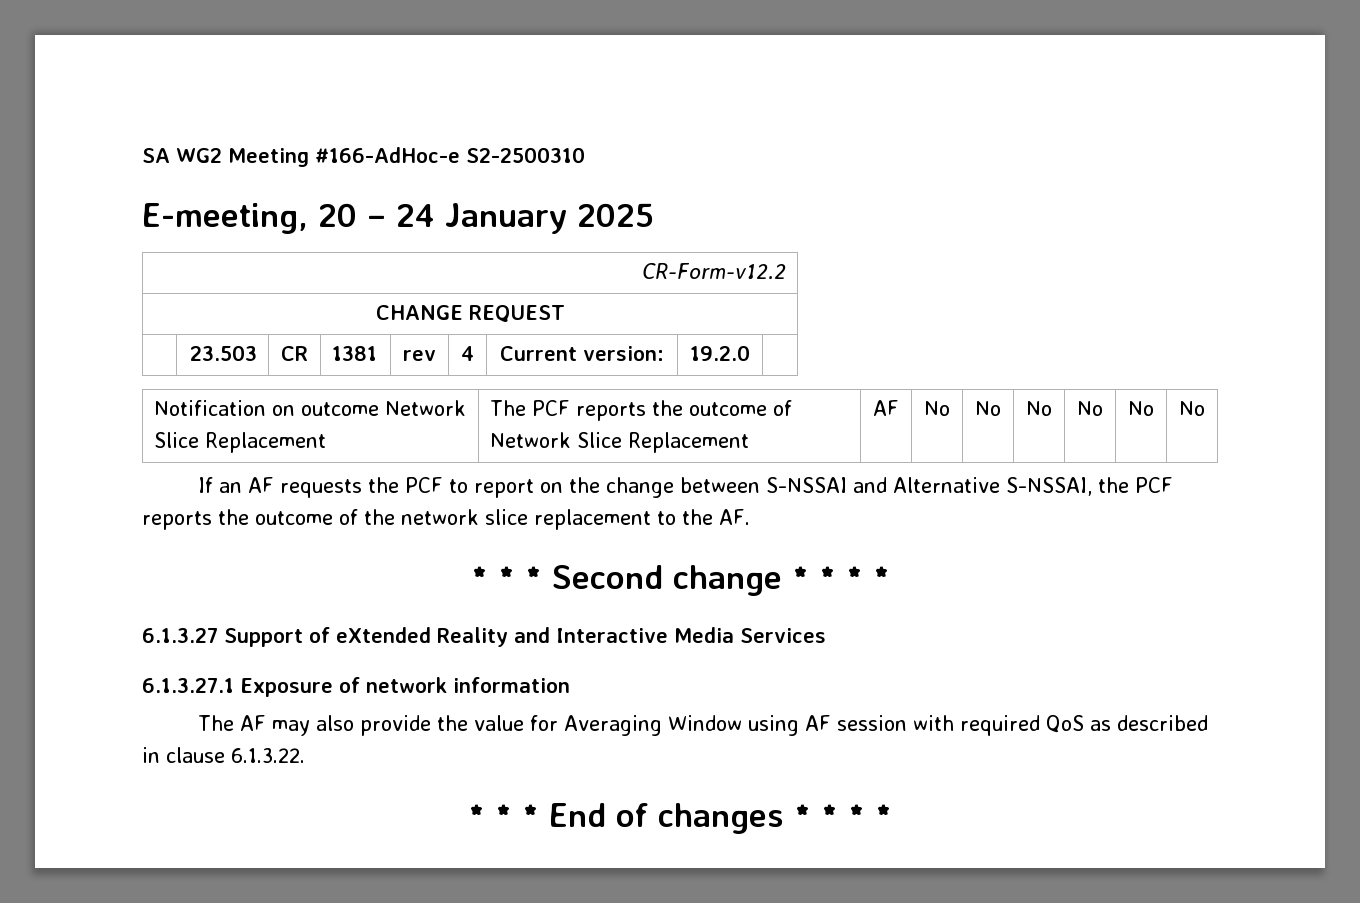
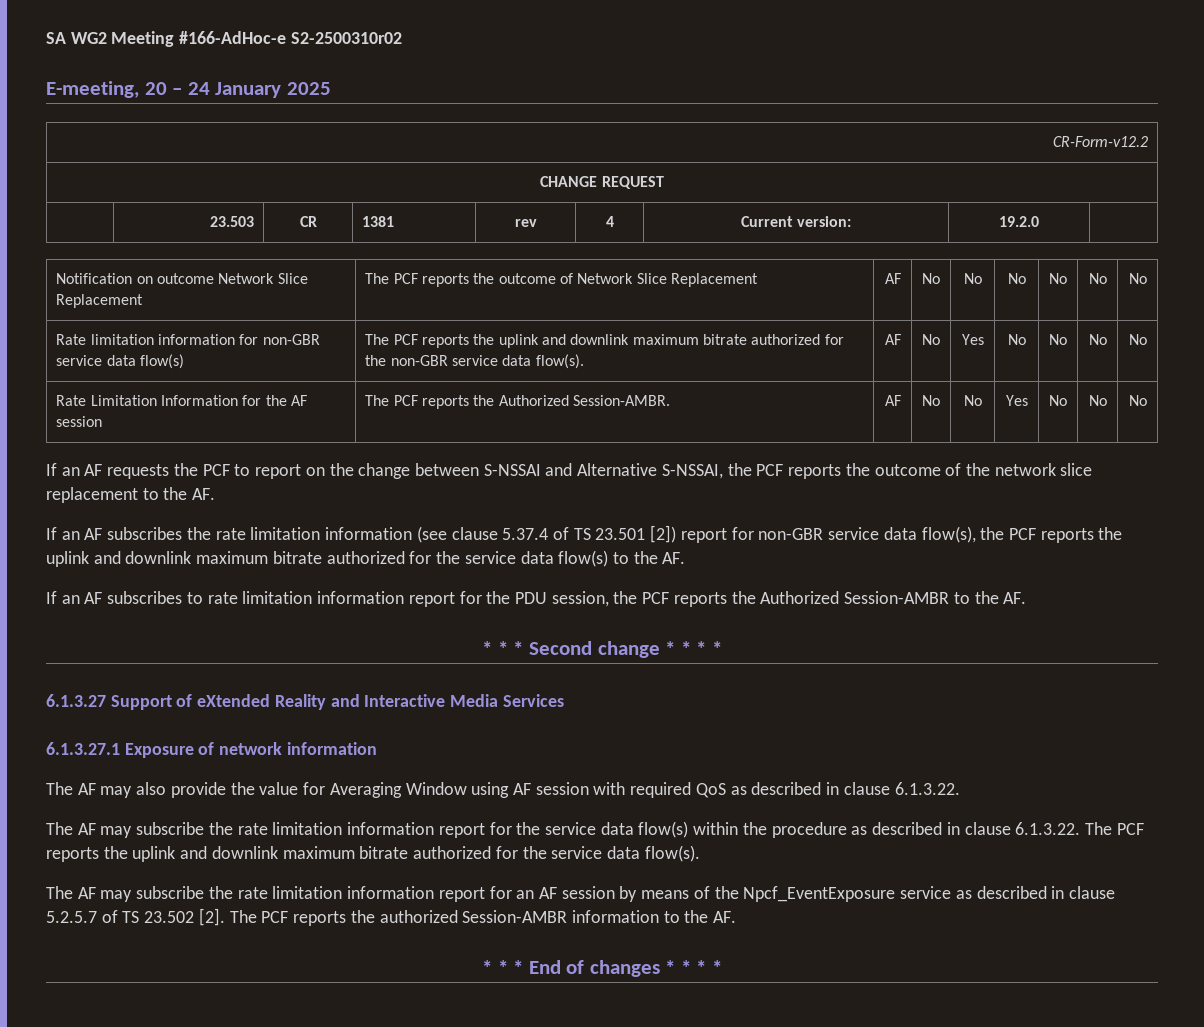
- SA WG2 Meeting #166-AdHoc-e S2-2500310
+ SA WG2 Meeting #166-AdHoc-e S2-2500310r02
+ Rate limitation information for non-GBR service data flow(s) | The PCF reports the uplink and downlink maximum bitrate authorized for the non-GBR service data flow(s). | AF | No | Yes | No | No | No | No
+ Rate Limitation Information for the AF session | The PCF reports the Authorized Session-AMBR. | AF | No | No | Yes | No | No | No
+ If an AF subscribes the rate limitation information (see clause 5.37.4 of TS 23.501 [2]) report for non-GBR service data flow(s), the PCF reports the uplink and downlink maximum bitrate authorized for the service data flow(s) to the AF.
+ If an AF subscribes to rate limitation information report for the PDU session, the PCF reports the Authorized Session-AMBR to the AF.
+ The AF may subscribe the rate limitation information report for the service data flow(s) within the procedure as described in clause 6.1.3.22. The PCF reports the uplink and downlink maximum bitrate authorized for the service data flow(s).
+ The AF may subscribe the rate limitation information report for an AF session by means of the Npcf_EventExposure service as described in clause 5.2.5.7 of TS 23.502 [2]. The PCF reports the authorized Session-AMBR information to the AF.

